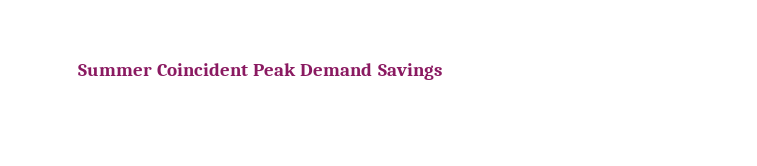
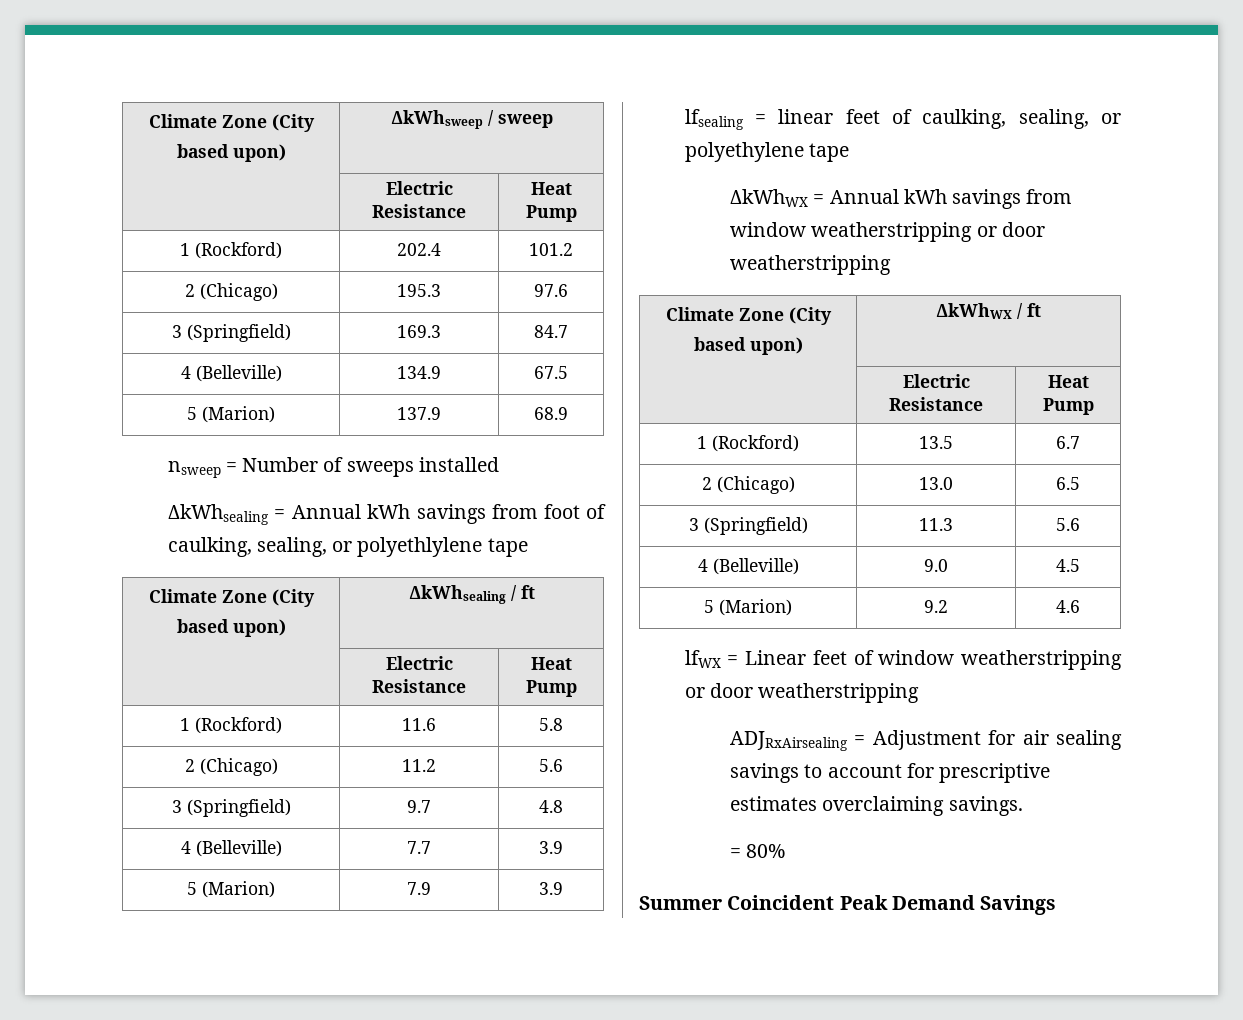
+ Climate Zone (City based upon) | ΔkWhsweep / sweep
+ | Electric Resistance | Heat Pump
+ 1 (Rockford) | 202.4 | 101.2
+ 2 (Chicago) | 195.3 | 97.6
+ 3 (Springfield) | 169.3 | 84.7
+ 4 (Belleville) | 134.9 | 67.5
+ 5 (Marion) | 137.9 | 68.9
+ nsweep = Number of sweeps installed
+ ΔkWhsealing = Annual kWh savings from foot of caulking, sealing, or polyethlylene tape
+ Climate Zone (City based upon) | ΔkWhsealing / ft
+ | Electric Resistance | Heat Pump
+ 1 (Rockford) | 11.6 | 5.8
+ 2 (Chicago) | 11.2 | 5.6
+ 3 (Springfield) | 9.7 | 4.8
+ 4 (Belleville) | 7.7 | 3.9
+ 5 (Marion) | 7.9 | 3.9
+ lfsealing = linear feet of caulking, sealing, or polyethylene tape
+ ΔkWhWX = Annual kWh savings from window weatherstripping or door weatherstripping
+ Climate Zone (City based upon) | ΔkWhWX / ft
+ | Electric Resistance | Heat Pump
+ 1 (Rockford) | 13.5 | 6.7
+ 2 (Chicago) | 13.0 | 6.5
+ 3 (Springfield) | 11.3 | 5.6
+ 4 (Belleville) | 9.0 | 4.5
+ 5 (Marion) | 9.2 | 4.6
+ lfWX = Linear feet of window weatherstripping or door weatherstripping
+ ADJRxAirsealing = Adjustment for air sealing savings to account for prescriptive estimates overclaiming savings.
+ = 80%

